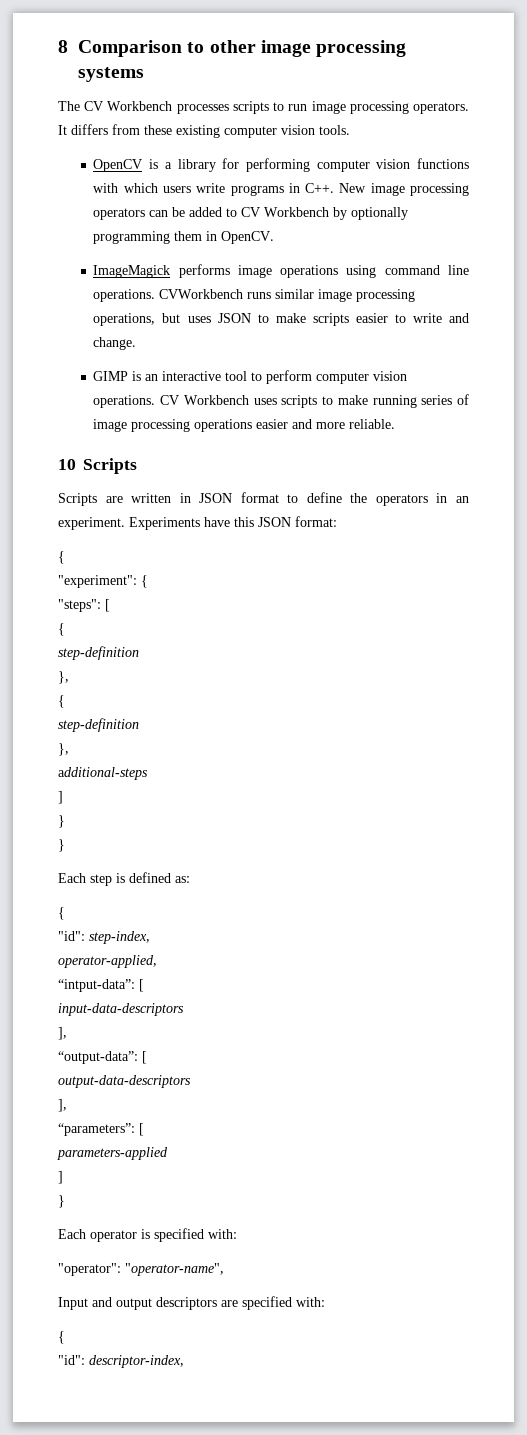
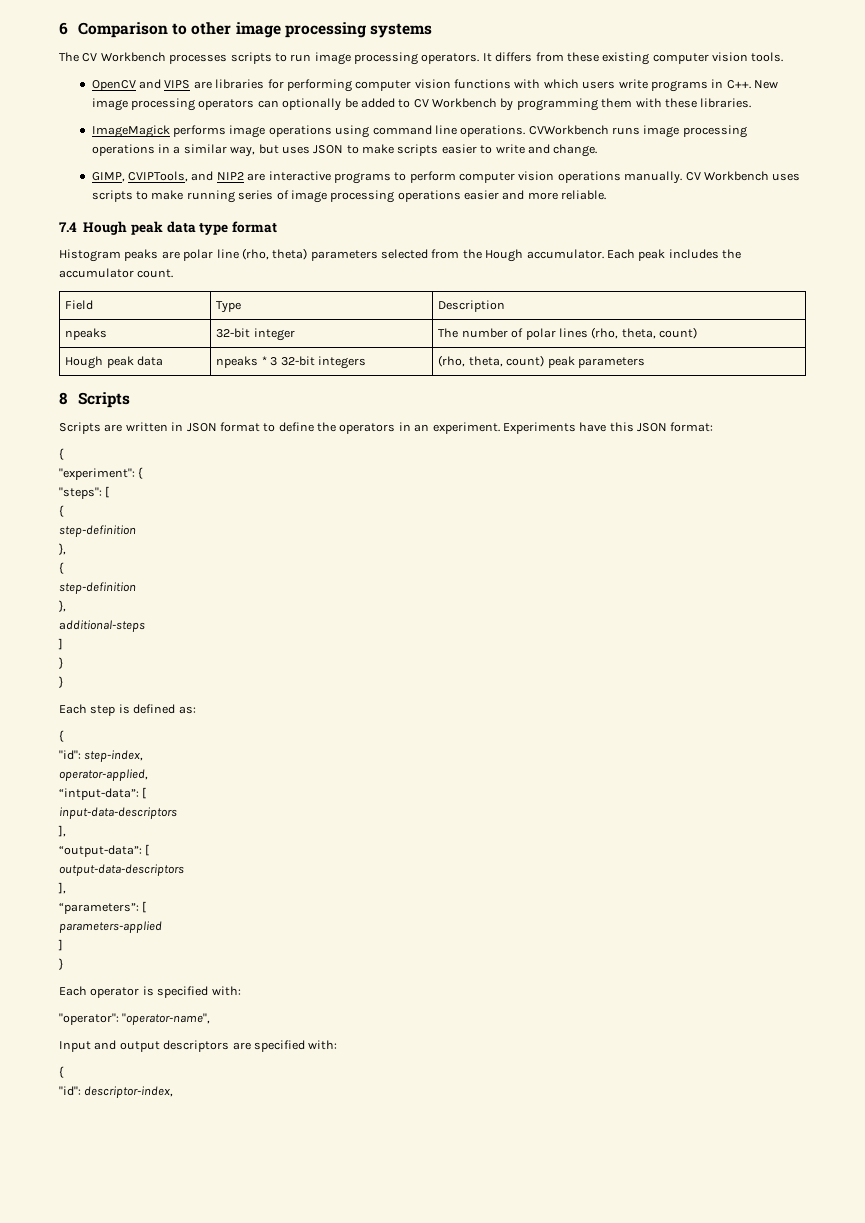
- 8 Comparison to other image processing systems
+ 6 Comparison to other image processing systems
- OpenCV is a library for performing computer vision functions with which users write programs in C++. New image processing operators can be added to CV Workbench by optionally programming them in OpenCV.
+ OpenCV and VIPS are libraries for performing computer vision functions with which users write programs in C++. New image processing operators can optionally be added to CV Workbench by programming them with these libraries.
- CVWorkbench runs similar image processing operations, but uses JSON to make scripts easier to write and change.
+ CVWorkbench runs image processing operations in a similar way, but uses JSON to make scripts easier to write and change.
- GIMP is an interactive tool to perform computer vision operations.
+ GIMP, CVIPTools, and NIP2 are interactive programs to perform computer vision operations manually.
- 10 Scripts
+ 7.4 Hough peak data type format
+ Histogram peaks are polar line (rho, theta) parameters selected from the Hough accumulator. Each peak includes the accumulator count.
+ Field | Type | Description
+ npeaks | 32-bit integer | The number of polar lines (rho, theta, count)
+ Hough peak data | npeaks * 3 32-bit integers | (rho, theta, count) peak parameters
+ 8 Scripts

